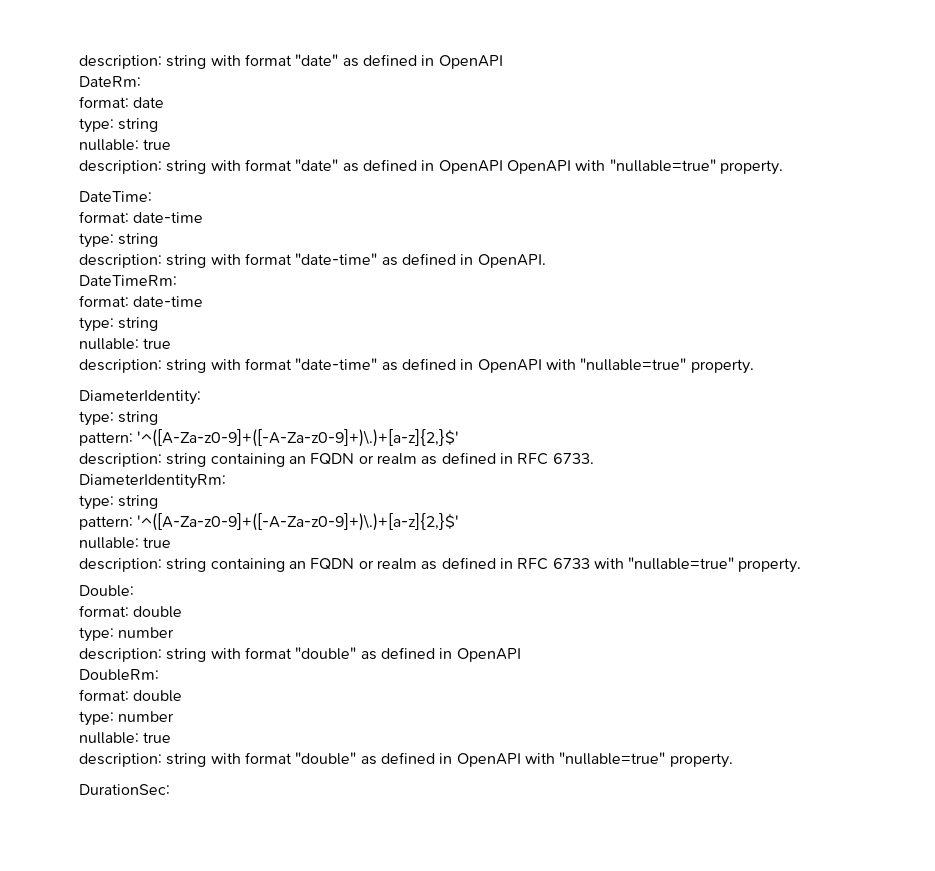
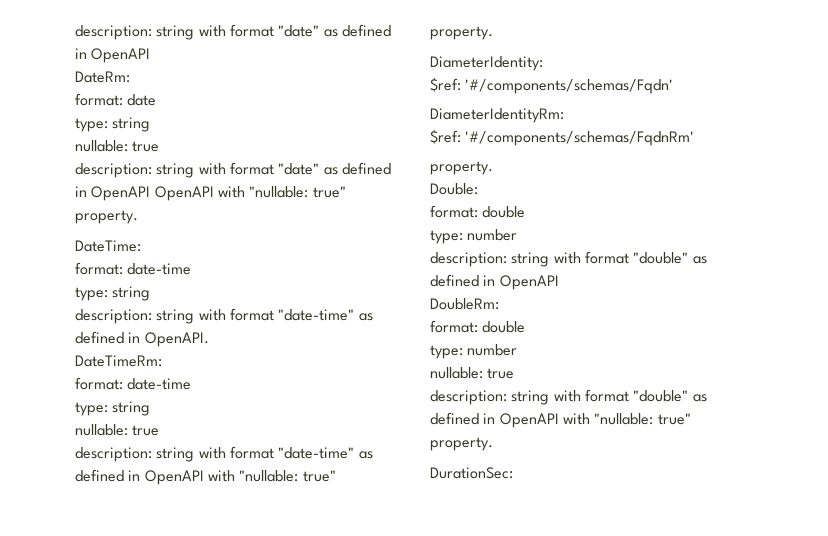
- description: string with format "date" as defined in OpenAPI OpenAPI with "nullable=true" property.
+ description: string with format "date" as defined in OpenAPI OpenAPI with "nullable: true" property.
- description: string with format "date-time" as defined in OpenAPI with "nullable=true" property.
+ description: string with format "date-time" as defined in OpenAPI with "nullable: true" property.
  DiameterIdentity:
- type: string
- pattern: '^([A-Za-z0-9]+([-A-Za-z0-9]+)\.)+[a-z]{2,}$'
- description: string containing an FQDN or realm as defined in RFC 6733.
+ $ref: '#/components/schemas/Fqdn'
  DiameterIdentityRm:
- type: string
- pattern: '^([A-Za-z0-9]+([-A-Za-z0-9]+)\.)+[a-z]{2,}$'
- nullable: true
- description: string containing an FQDN or realm as defined in RFC 6733 with "nullable=true" property.
+ $ref: '#/components/schemas/FqdnRm'
+ property.
- description: string with format "double" as defined in OpenAPI with "nullable=true" property.
+ description: string with format "double" as defined in OpenAPI with "nullable: true" property.

